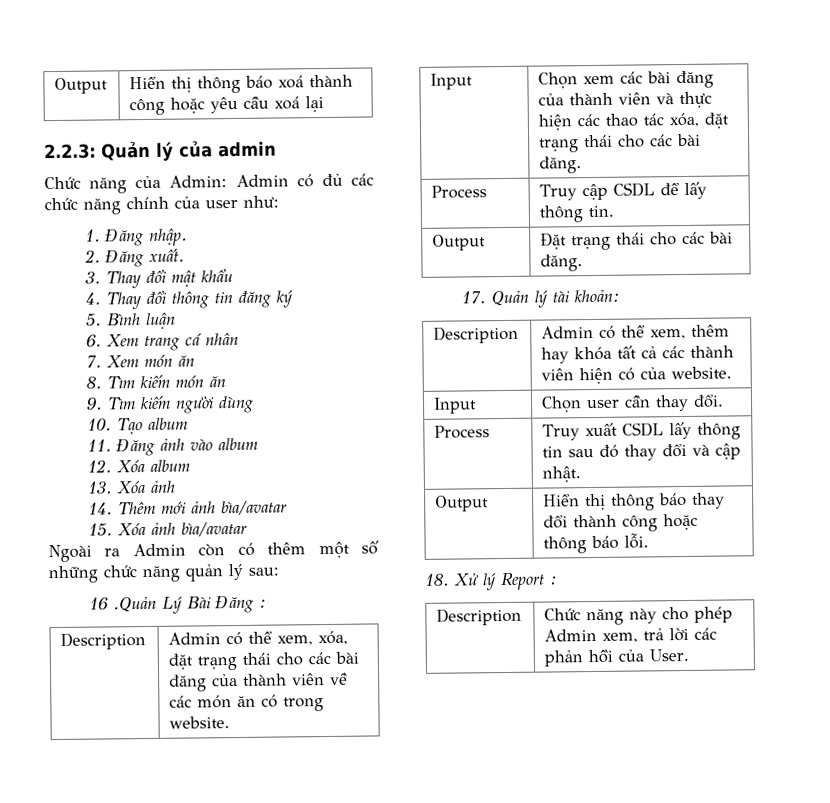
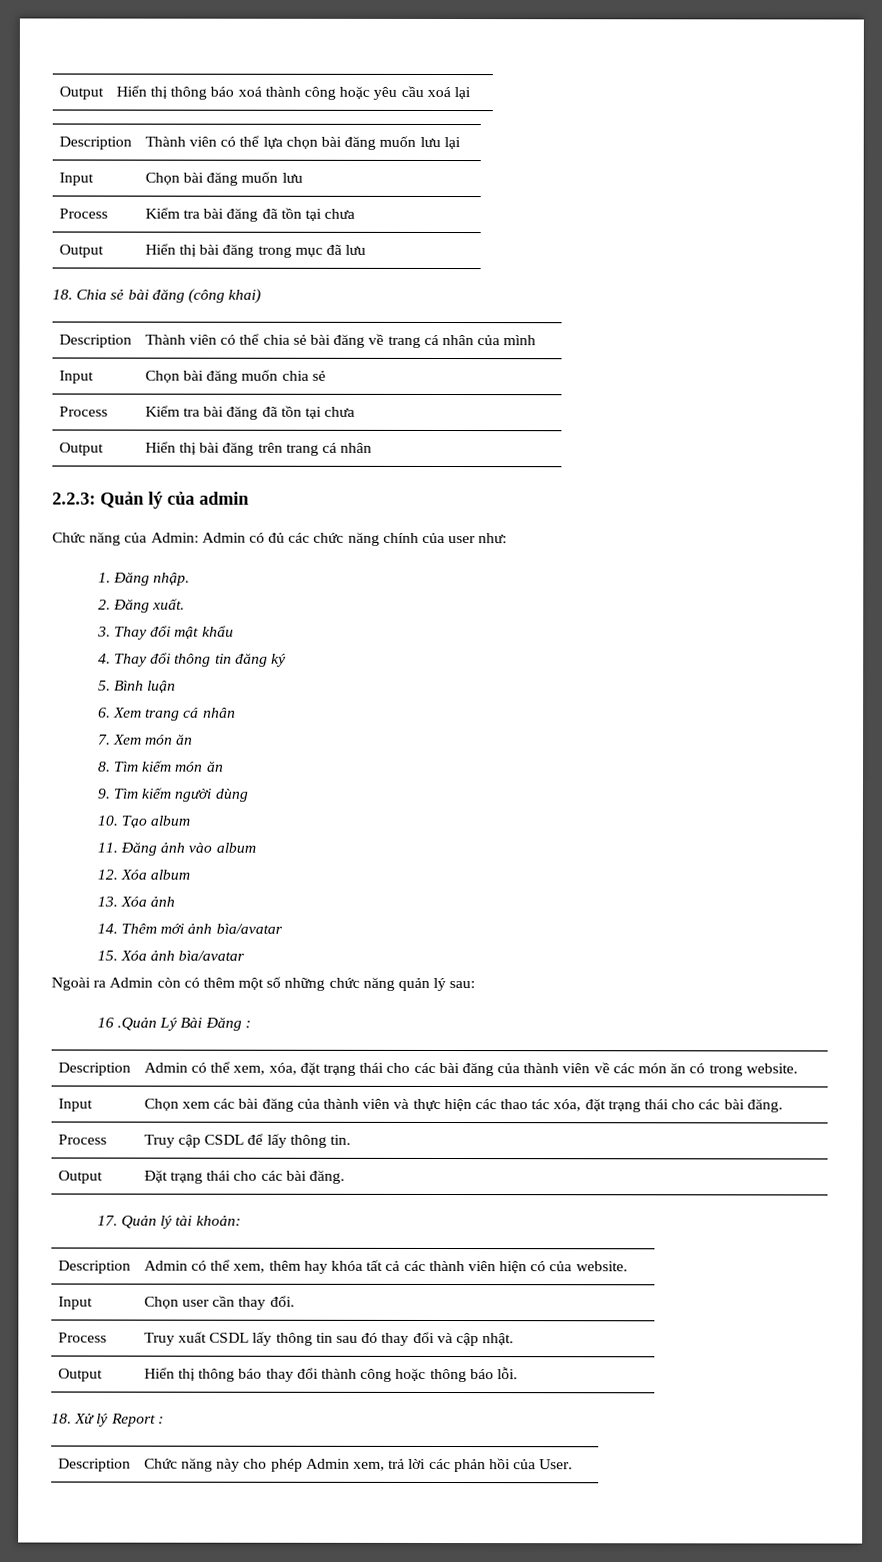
+ Description | Thành viên có thể lựa chọn bài đăng muốn lưu lại
+ Input | Chọn bài đăng muốn lưu
+ Process | Kiểm tra bài đăng đã tồn tại chưa
+ Output | Hiển thị bài đăng trong mục đã lưu
+ 18. Chia sẻ bài đăng (công khai)
+ Description | Thành viên có thể chia sẻ bài đăng về trang cá nhân của mình
+ Input | Chọn bài đăng muốn chia sẻ
+ Process | Kiểm tra bài đăng đã tồn tại chưa
+ Output | Hiển thị bài đăng trên trang cá nhân

